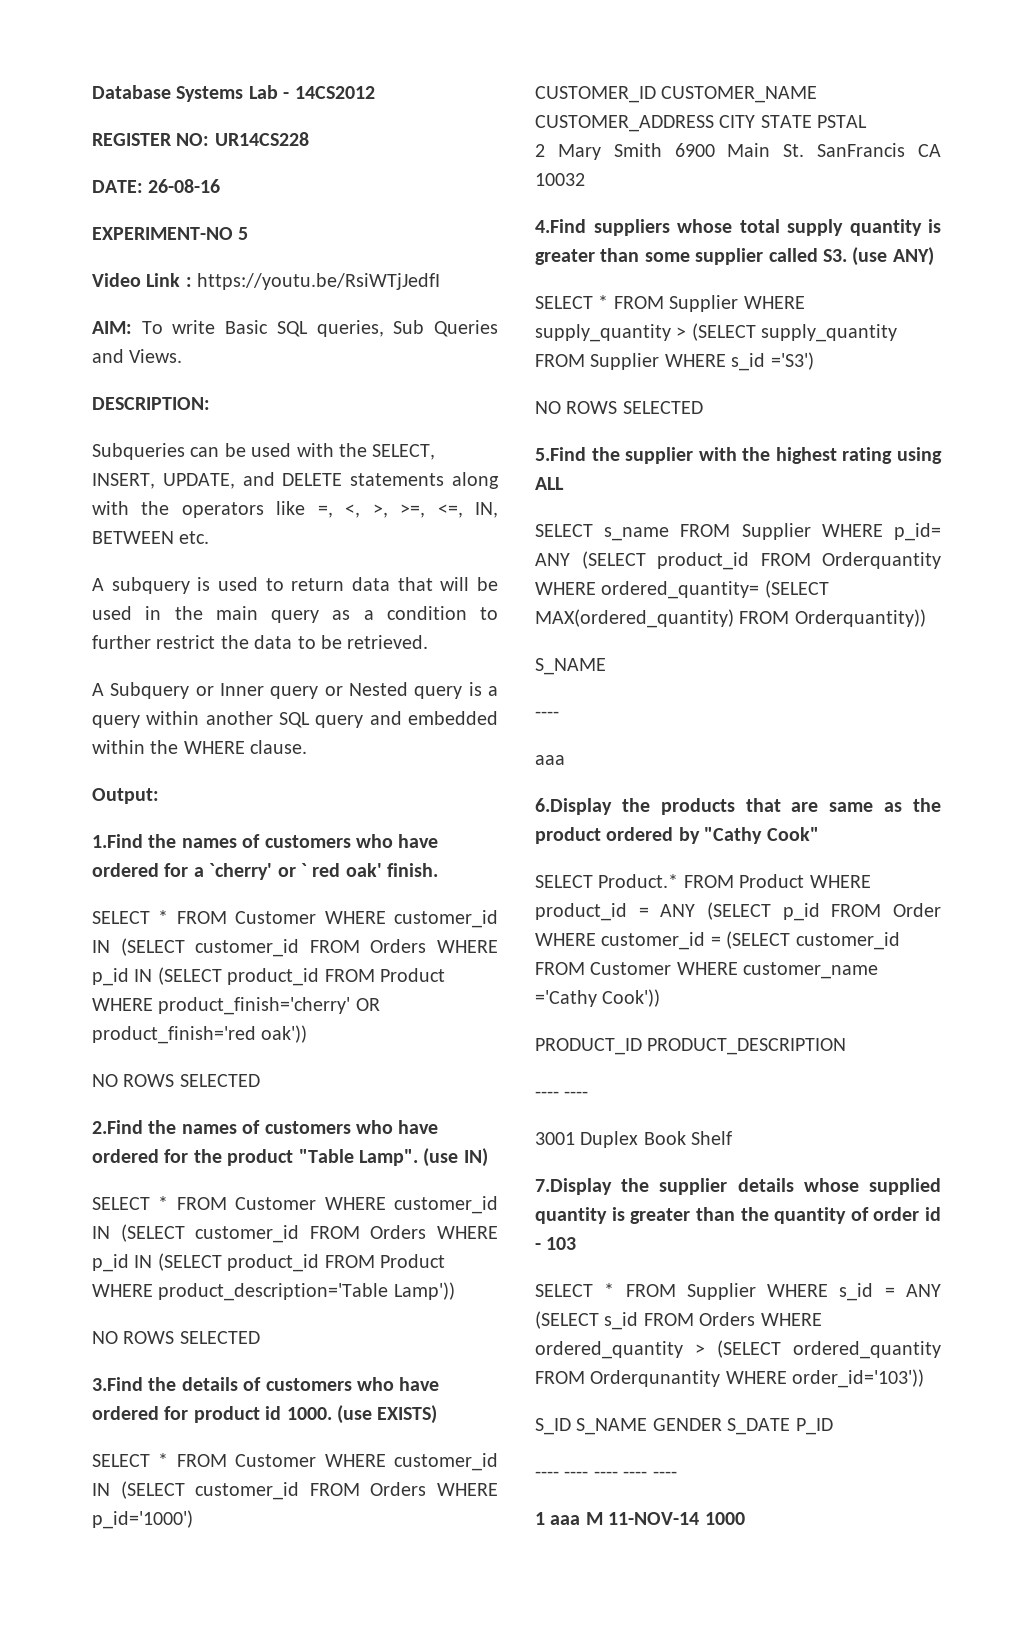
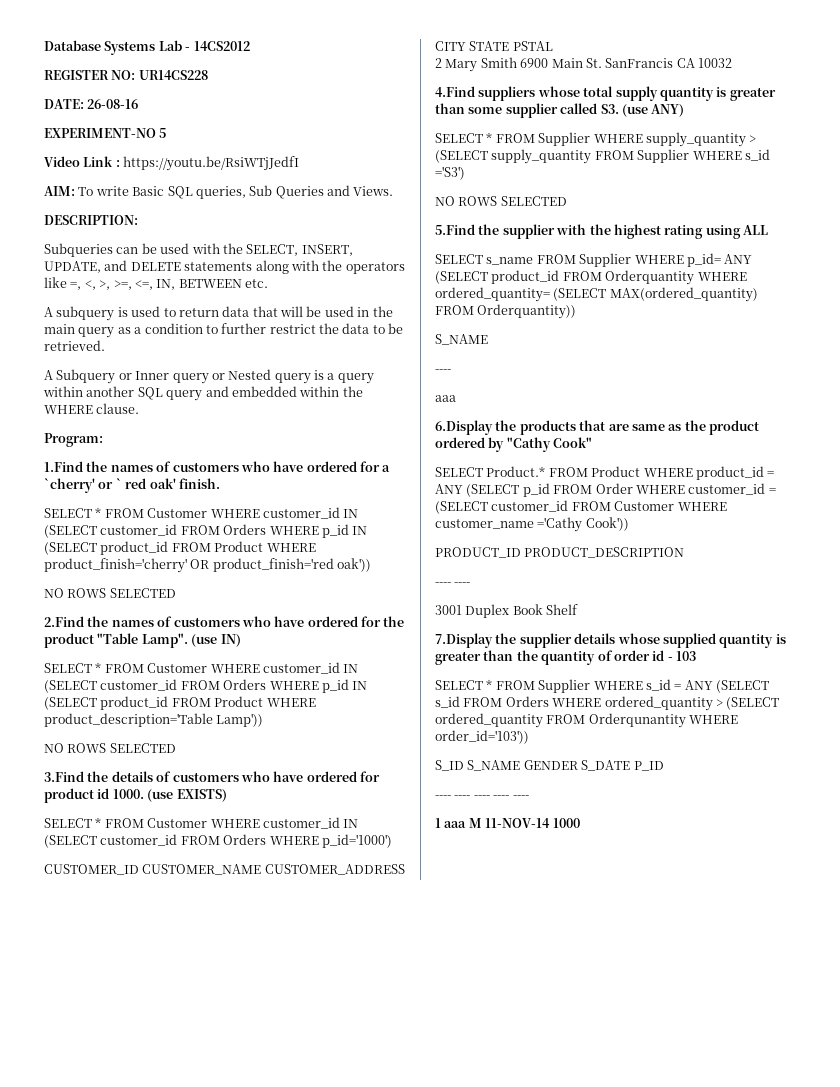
- Output:
+ Program:

